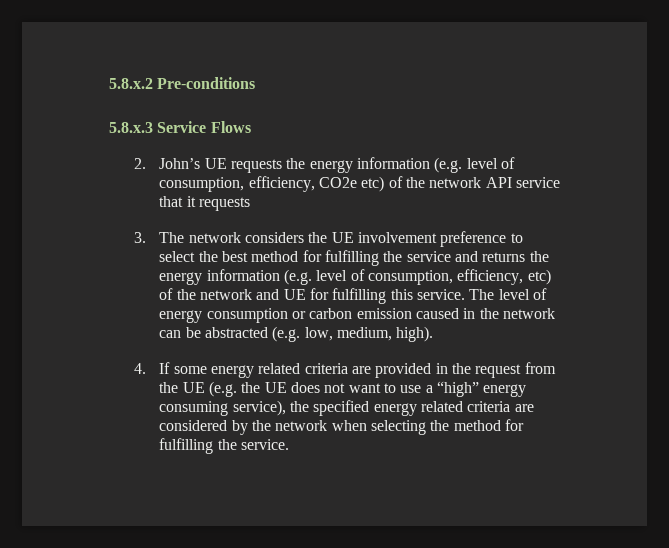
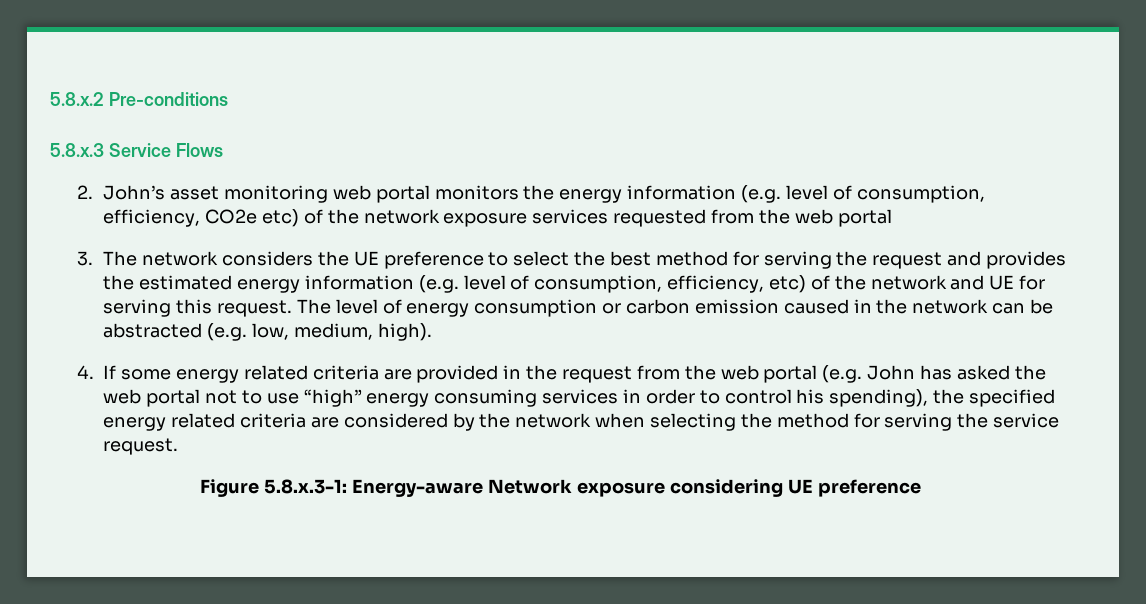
- 2. John’s UE requests the energy information (e.g. level of consumption, efficiency, CO2e etc) of the network API service that it requests
+ 2. John’s asset monitoring web portal monitors the energy information (e.g. level of consumption, efficiency, CO2e etc) of the network exposure services requested from the web portal
- 3. The network considers the UE involvement preference to select the best method for fulfilling the service and returns the energy information (e.g. level of consumption, efficiency, etc) of the network and UE for fulfilling this service.
+ 3. The network considers the UE preference to select the best method for serving the request and provides the estimated energy information (e.g. level of consumption, efficiency, etc) of the network and UE for serving this request.
- 4. If some energy related criteria are provided in the request from the UE (e.g. the UE does not want to use a “high” energy consuming service), the specified energy related criteria are considered by the network when selecting the method for fulfilling the service.
+ 4. If some energy related criteria are provided in the request from the web portal (e.g. John has asked the web portal not to use “high” energy consuming services in order to control his spending), the specified energy related criteria are considered by the network when selecting the method for serving the service request.
+ Figure 5.8.x.3-1: Energy-aware Network exposure considering UE preference

